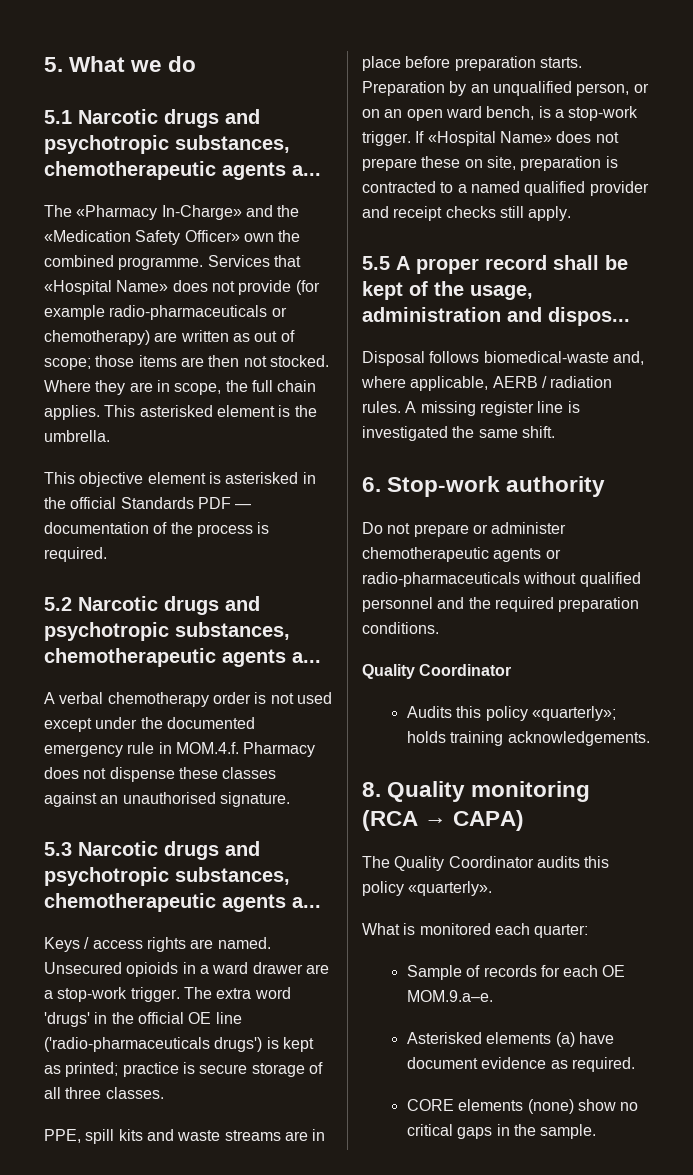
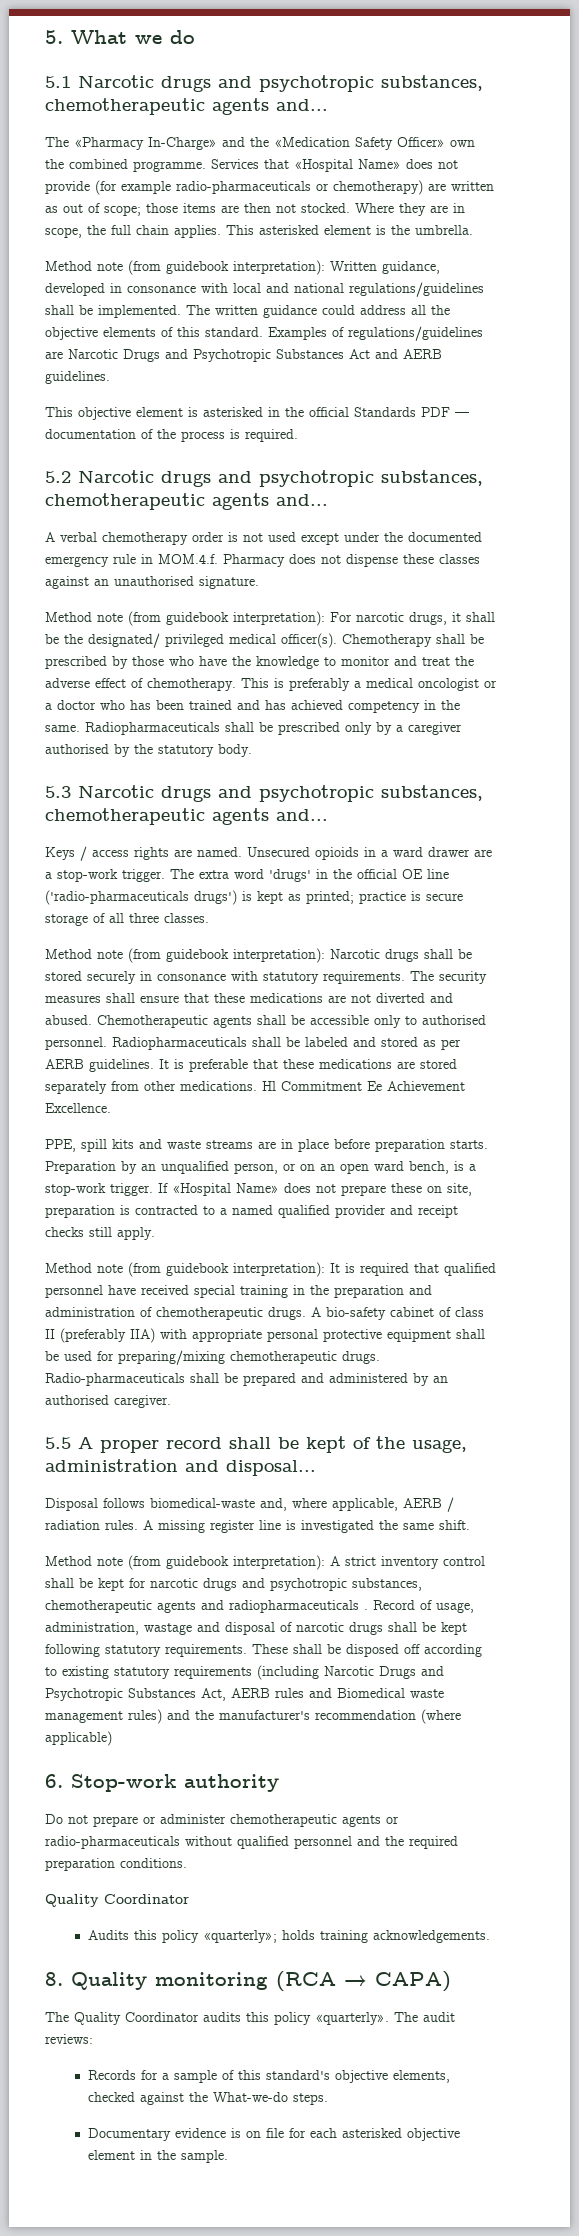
- 5.1 Narcotic drugs and psychotropic substances, chemotherapeutic agents a...
+ 5.1 Narcotic drugs and psychotropic substances, chemotherapeutic agents and...
+ Method note (from guidebook interpretation): Written guidance, developed in consonance with local and national regulations/guidelines shall be implemented. The written guidance could address all the objective elements of this standard. Examples of regulations/guidelines are Narcotic Drugs and Psychotropic Substances Act and AERB guidelines.
- 5.2 Narcotic drugs and psychotropic substances, chemotherapeutic agents a...
+ 5.2 Narcotic drugs and psychotropic substances, chemotherapeutic agents and...
+ Method note (from guidebook interpretation): For narcotic drugs, it shall be the designated/ privileged medical officer(s). Chemotherapy shall be prescribed by those who have the knowledge to monitor and treat the adverse effect of chemotherapy. This is preferably a medical oncologist or a doctor who has been trained and has achieved competency in the same. Radiopharmaceuticals shall be prescribed only by a caregiver authorised by the statutory body.
- 5.3 Narcotic drugs and psychotropic substances, chemotherapeutic agents a...
+ 5.3 Narcotic drugs and psychotropic substances, chemotherapeutic agents and...
+ Method note (from guidebook interpretation): Narcotic drugs shall be stored securely in consonance with statutory requirements. The security measures shall ensure that these medications are not diverted and abused. Chemotherapeutic agents shall be accessible only to authorised personnel. Radiopharmaceuticals shall be labeled and stored as per AERB guidelines. It is preferable that these medications are stored separately from other medications. Hl Commitment Ee Achievement Excellence.
+ Method note (from guidebook interpretation): It is required that qualified personnel have received special training in the preparation and administration of chemotherapeutic drugs. A bio-safety cabinet of class II (preferably IIA) with appropriate personal protective equipment shall be used for preparing/mixing chemotherapeutic drugs. Radio-pharmaceuticals shall be prepared and administered by an authorised caregiver.
- 5.5 A proper record shall be kept of the usage, administration and dispos...
+ 5.5 A proper record shall be kept of the usage, administration and disposal...
+ Method note (from guidebook interpretation): A strict inventory control shall be kept for narcotic drugs and psychotropic substances, chemotherapeutic agents and radiopharmaceuticals . Record of usage, administration, wastage and disposal of narcotic drugs shall be kept following statutory requirements. These shall be disposed off according to existing statutory requirements (including Narcotic Drugs and Psychotropic Substances Act, AERB rules and Biomedical waste management rules) and the manufacturer's recommendation (where applicable)
- The Quality Coordinator audits this policy «quarterly».
- What is monitored each quarter:
- Sample of records for each OE MOM.9.a–e.
- Asterisked elements (a) have document evidence as required.
- CORE elements (none) show no critical gaps in the sample.
+ The Quality Coordinator audits this policy «quarterly». The audit reviews:
+ Records for a sample of this standard's objective elements, checked against the What-we-do steps.
+ Documentary evidence is on file for each asterisked objective element in the sample.

